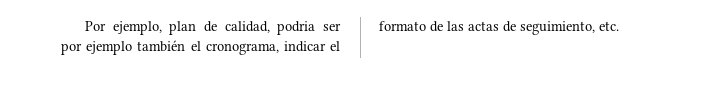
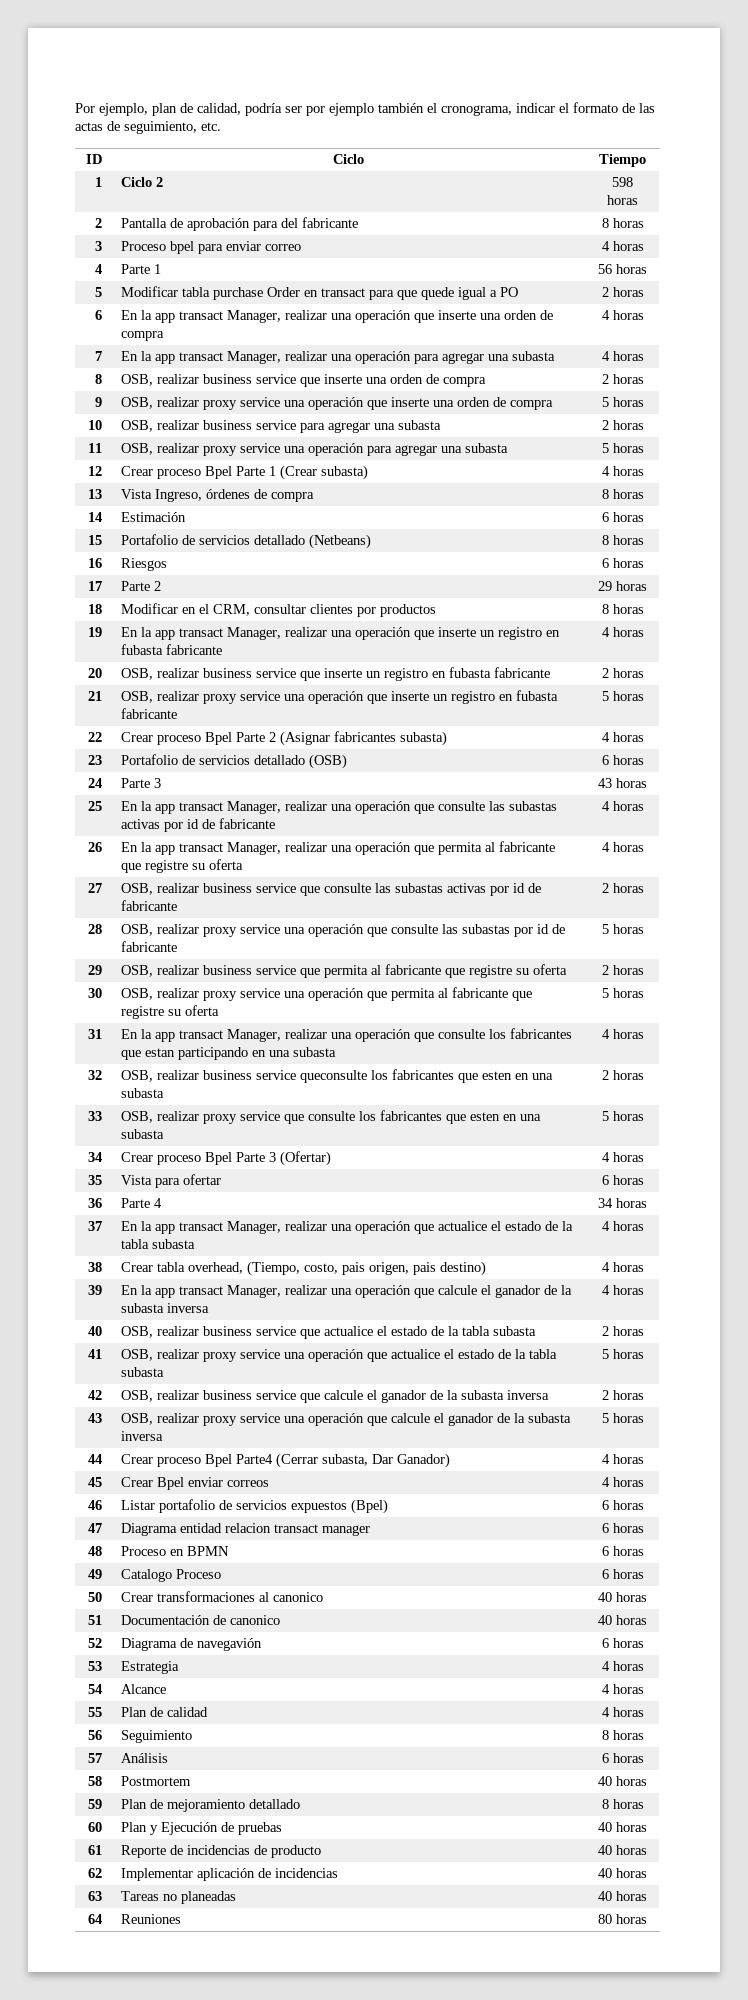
- Por ejemplo, plan de calidad, podria ser por ejemplo también el cronograma, indicar el formato de las actas de seguimiento, etc.
+ Por ejemplo, plan de calidad, podría ser por ejemplo también el cronograma, indicar el formato de las actas de seguimiento, etc.
+ ID | Ciclo | Tiempo
+ 1 | Ciclo 2 | 598 horas
+ 2 | Pantalla de aprobación para del fabricante | 8 horas
+ 3 | Proceso bpel para enviar correo | 4 horas
+ 4 | Parte 1 | 56 horas
+ 5 | Modificar tabla purchase Order en transact para que quede igual a PO | 2 horas
+ 6 | En la app transact Manager, realizar una operación que inserte una orden de compra | 4 horas
+ 7 | En la app transact Manager, realizar una operación para agregar una subasta | 4 horas
+ 8 | OSB, realizar business service que inserte una orden de compra | 2 horas
+ 9 | OSB, realizar proxy service una operación que inserte una orden de compra | 5 horas
+ 10 | OSB, realizar business service para agregar una subasta | 2 horas
+ 11 | OSB, realizar proxy service una operación para agregar una subasta | 5 horas
+ 12 | Crear proceso Bpel Parte 1 (Crear subasta) | 4 horas
+ 13 | Vista Ingreso, órdenes de compra | 8 horas
+ 14 | Estimación | 6 horas
+ 15 | Portafolio de servicios detallado (Netbeans) | 8 horas
+ 16 | Riesgos | 6 horas
+ 17 | Parte 2 | 29 horas
+ 18 | Modificar en el CRM, consultar clientes por productos | 8 horas
+ 19 | En la app transact Manager, realizar una operación que inserte un registro en fubasta fabricante | 4 horas
+ 20 | OSB, realizar business service que inserte un registro en fubasta fabricante | 2 horas
+ 21 | OSB, realizar proxy service una operación que inserte un registro en fubasta fabricante | 5 horas
+ 22 | Crear proceso Bpel Parte 2 (Asignar fabricantes subasta) | 4 horas
+ 23 | Portafolio de servicios detallado (OSB) | 6 horas
+ 24 | Parte 3 | 43 horas
+ 25 | En la app transact Manager, realizar una operación que consulte las subastas activas por id de fabricante | 4 horas
+ 26 | En la app transact Manager, realizar una operación que permita al fabricante que registre su oferta | 4 horas
+ 27 | OSB, realizar business service que consulte las subastas activas por id de fabricante | 2 horas
+ 28 | OSB, realizar proxy service una operación que consulte las subastas por id de fabricante | 5 horas
+ 29 | OSB, realizar business service que permita al fabricante que registre su oferta | 2 horas
+ 30 | OSB, realizar proxy service una operación que permita al fabricante que registre su oferta | 5 horas
+ 31 | En la app transact Manager, realizar una operación que consulte los fabricantes que estan participando en una subasta | 4 horas
+ 32 | OSB, realizar business service queconsulte los fabricantes que esten en una subasta | 2 horas
+ 33 | OSB, realizar proxy service que consulte los fabricantes que esten en una subasta | 5 horas
+ 34 | Crear proceso Bpel Parte 3 (Ofertar) | 4 horas
+ 35 | Vista para ofertar | 6 horas
+ 36 | Parte 4 | 34 horas
+ 37 | En la app transact Manager, realizar una operación que actualice el estado de la tabla subasta | 4 horas
+ 38 | Crear tabla overhead, (Tiempo, costo, pais origen, pais destino) | 4 horas
+ 39 | En la app transact Manager, realizar una operación que calcule el ganador de la subasta inversa | 4 horas
+ 40 | OSB, realizar business service que actualice el estado de la tabla subasta | 2 horas
+ 41 | OSB, realizar proxy service una operación que actualice el estado de la tabla subasta | 5 horas
+ 42 | OSB, realizar business service que calcule el ganador de la subasta inversa | 2 horas
+ 43 | OSB, realizar proxy service una operación que calcule el ganador de la subasta inversa | 5 horas
+ 44 | Crear proceso Bpel Parte4 (Cerrar subasta, Dar Ganador) | 4 horas
+ 45 | Crear Bpel enviar correos | 4 horas
+ 46 | Listar portafolio de servicios expuestos (Bpel) | 6 horas
+ 47 | Diagrama entidad relacion transact manager | 6 horas
+ 48 | Proceso en BPMN | 6 horas
+ 49 | Catalogo Proceso | 6 horas
+ 50 | Crear transformaciones al canonico | 40 horas
+ 51 | Documentación de canonico | 40 horas
+ 52 | Diagrama de navegavión | 6 horas
+ 53 | Estrategia | 4 horas
+ 54 | Alcance | 4 horas
+ 55 | Plan de calidad | 4 horas
+ 56 | Seguimiento | 8 horas
+ 57 | Análisis | 6 horas
+ 58 | Postmortem | 40 horas
+ 59 | Plan de mejoramiento detallado | 8 horas
+ 60 | Plan y Ejecución de pruebas | 40 horas
+ 61 | Reporte de incidencias de producto | 40 horas
+ 62 | Implementar aplicación de incidencias | 40 horas
+ 63 | Tareas no planeadas | 40 horas
+ 64 | Reuniones | 80 horas

